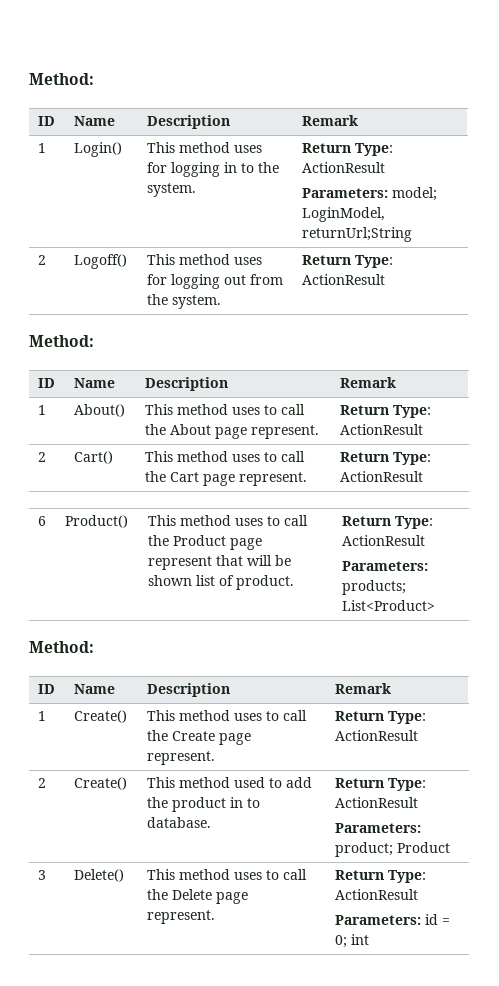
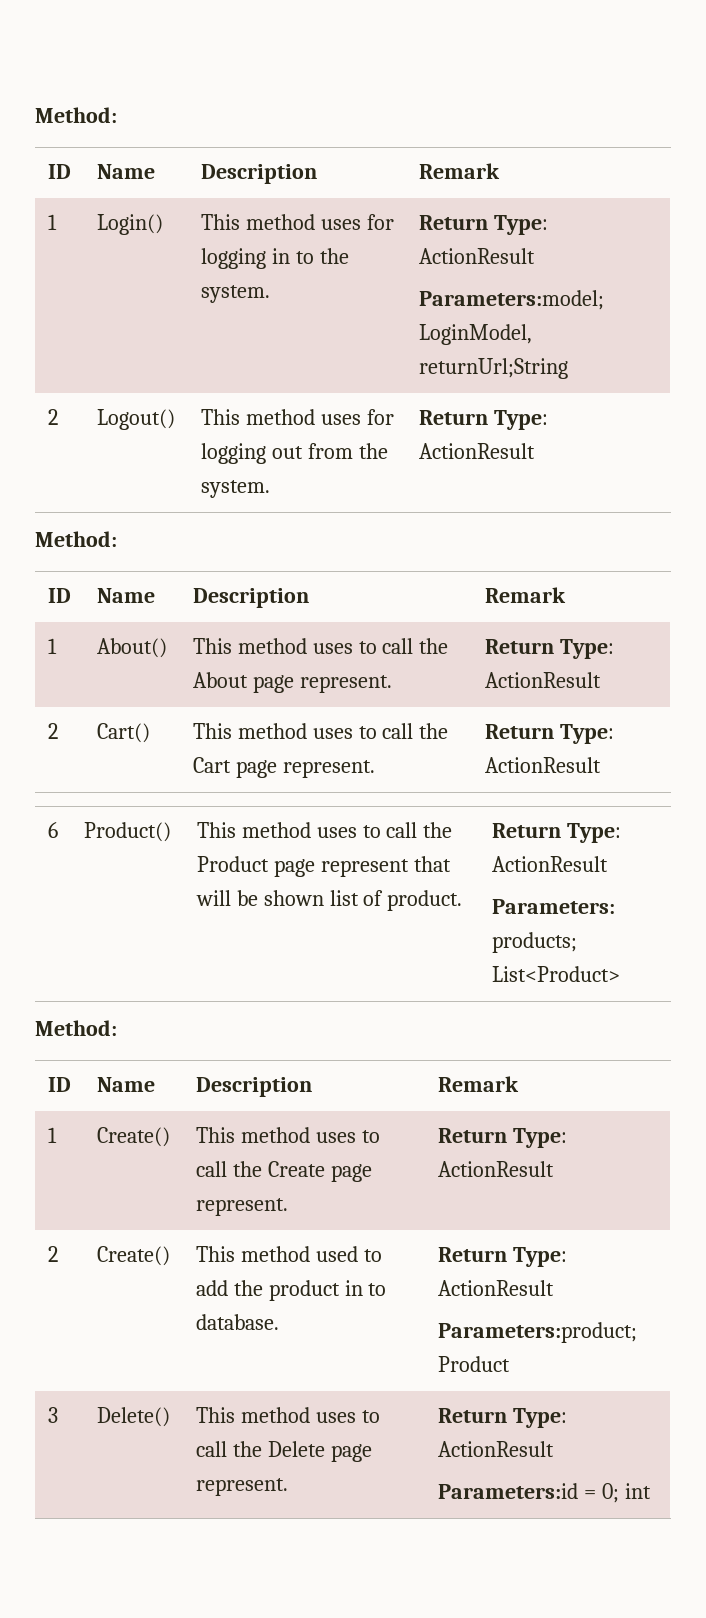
  1 | Login() | This method uses for logging in to the system. | Return Type: ActionResult
- Parameters: model; LoginModel, returnUrl;String
+ Parameters:model; LoginModel, returnUrl;String
- 2 | Logoff() | This method uses for logging out from the system. | Return Type: ActionResult
+ 2 | Logout() | This method uses for logging out from the system. | Return Type: ActionResult
  2 | Create() | This method used to add the product in to database. | Return Type: ActionResult
- Parameters: product; Product
+ Parameters:product; Product
  3 | Delete() | This method uses to call the Delete page represent. | Return Type: ActionResult
- Parameters: id = 0; int
+ Parameters:id = 0; int

